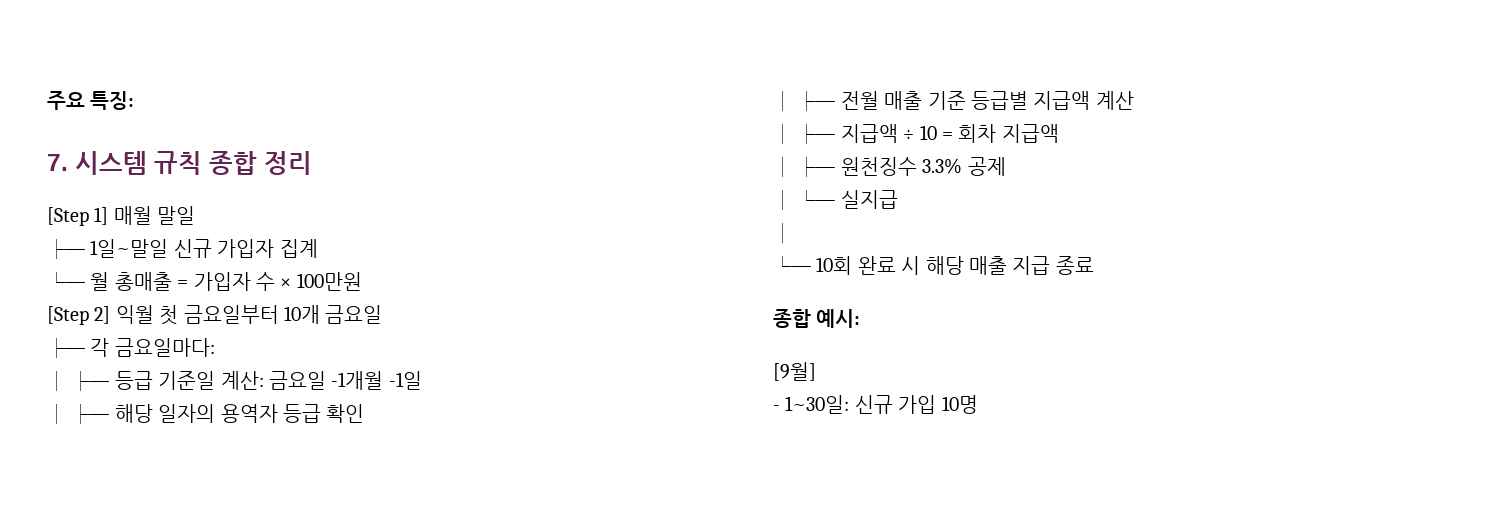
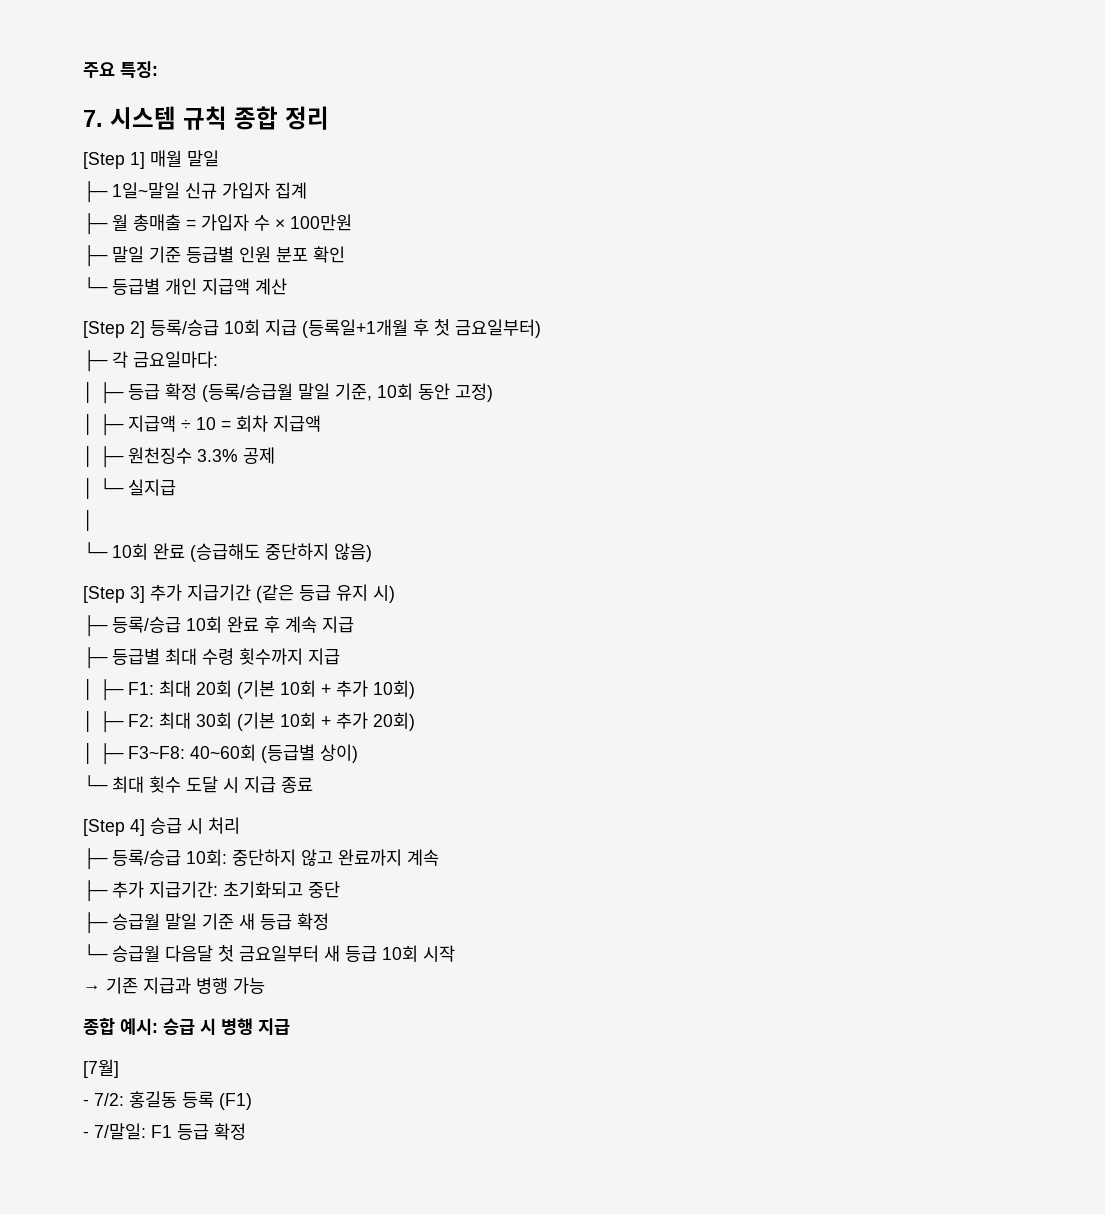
- └─ 월 총매출 = 가입자 수 × 100만원
+ ├─ 월 총매출 = 가입자 수 × 100만원
- [Step 2] 익월 첫 금요일부터 10개 금요일
+ ├─ 말일 기준 등급별 인원 분포 확인
+ └─ 등급별 개인 지급액 계산
+ [Step 2] 등록/승급 10회 지급 (등록일+1개월 후 첫 금요일부터)
- │ ├─ 등급 기준일 계산: 금요일 -1개월 -1일
- │ ├─ 해당 일자의 용역자 등급 확인
- │ ├─ 전월 매출 기준 등급별 지급액 계산
+ │ ├─ 등급 확정 (등록/승급월 말일 기준, 10회 동안 고정)
- └─ 10회 완료 시 해당 매출 지급 종료
- 종합 예시:
- [9월]
- - 1~30일: 신규 가입 10명
+ └─ 10회 완료 (승급해도 중단하지 않음)
+ [Step 3] 추가 지급기간 (같은 등급 유지 시)
+ ├─ 등록/승급 10회 완료 후 계속 지급
+ ├─ 등급별 최대 수령 횟수까지 지급
+ │ ├─ F1: 최대 20회 (기본 10회 + 추가 10회)
+ │ ├─ F2: 최대 30회 (기본 10회 + 추가 20회)
+ │ ├─ F3~F8: 40~60회 (등급별 상이)
+ └─ 최대 횟수 도달 시 지급 종료
+ [Step 4] 승급 시 처리
+ ├─ 등록/승급 10회: 중단하지 않고 완료까지 계속
+ ├─ 추가 지급기간: 초기화되고 중단
+ ├─ 승급월 말일 기준 새 등급 확정
+ └─ 승급월 다음달 첫 금요일부터 새 등급 10회 시작
+ → 기존 지급과 병행 가능
+ 종합 예시: 승급 시 병행 지급
+ [7월]
+ - 7/2: 홍길동 등록 (F1)
+ - 7/말일: F1 등급 확정

